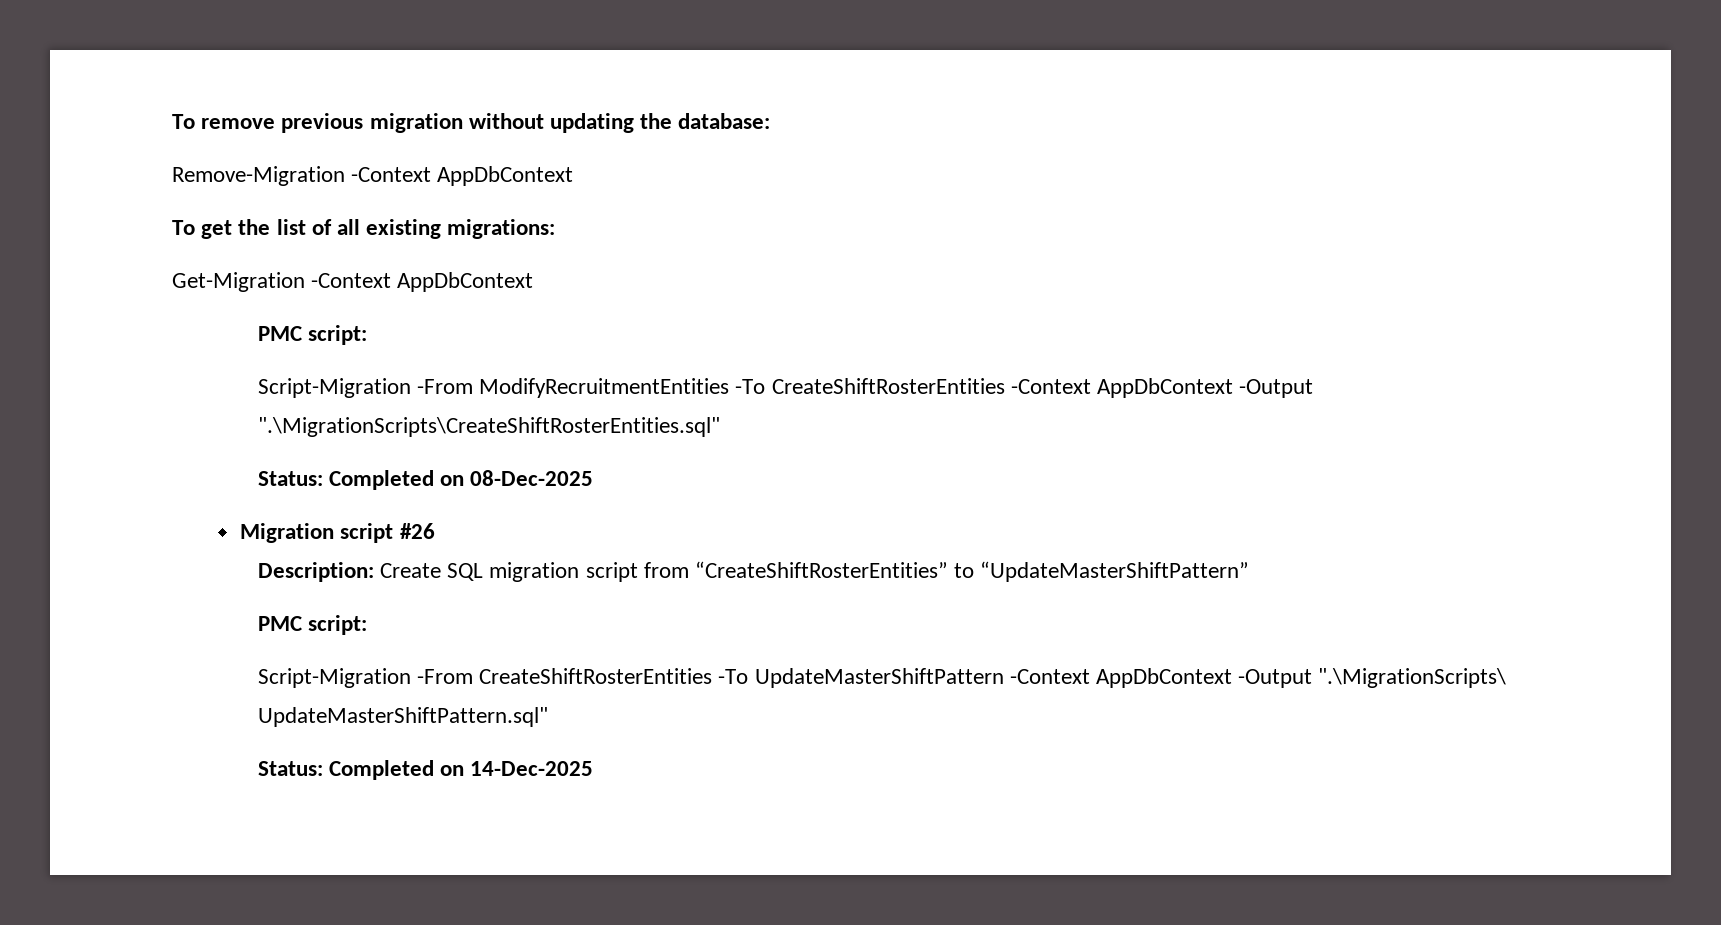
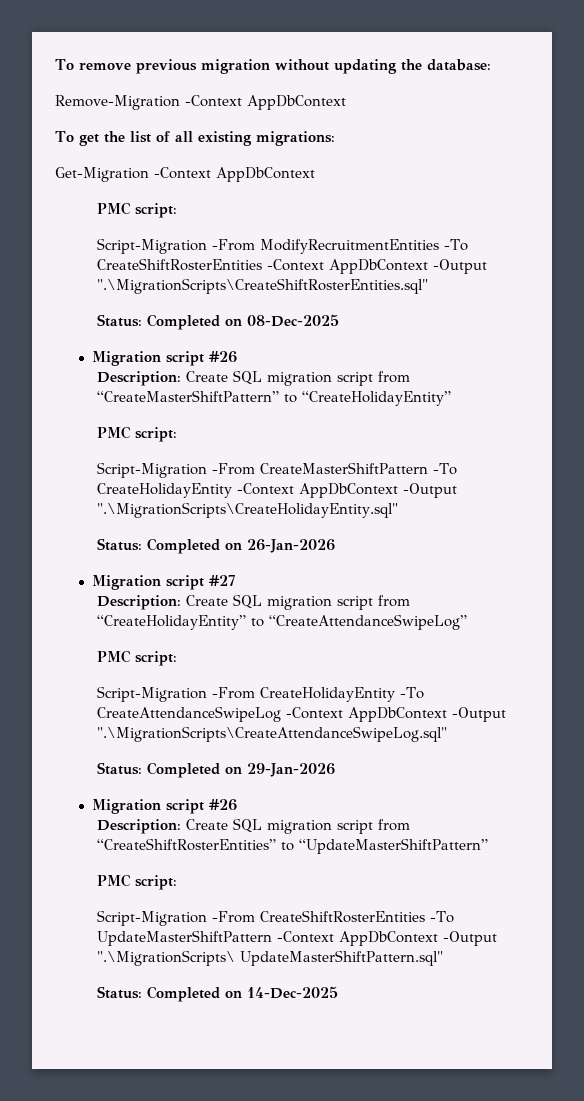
+ Description: Create SQL migration script from “CreateMasterShiftPattern” to “CreateHolidayEntity”
+ PMC script:
+ Script-Migration -From CreateMasterShiftPattern -To CreateHolidayEntity -Context AppDbContext -Output ".\MigrationScripts\CreateHolidayEntity.sql"
+ Status: Completed on 26-Jan-2026
+ Migration script #27
+ Description: Create SQL migration script from “CreateHolidayEntity” to “CreateAttendanceSwipeLog”
+ PMC script:
+ Script-Migration -From CreateHolidayEntity -To CreateAttendanceSwipeLog -Context AppDbContext -Output ".\MigrationScripts\CreateAttendanceSwipeLog.sql"
+ Status: Completed on 29-Jan-2026
+ Migration script #26

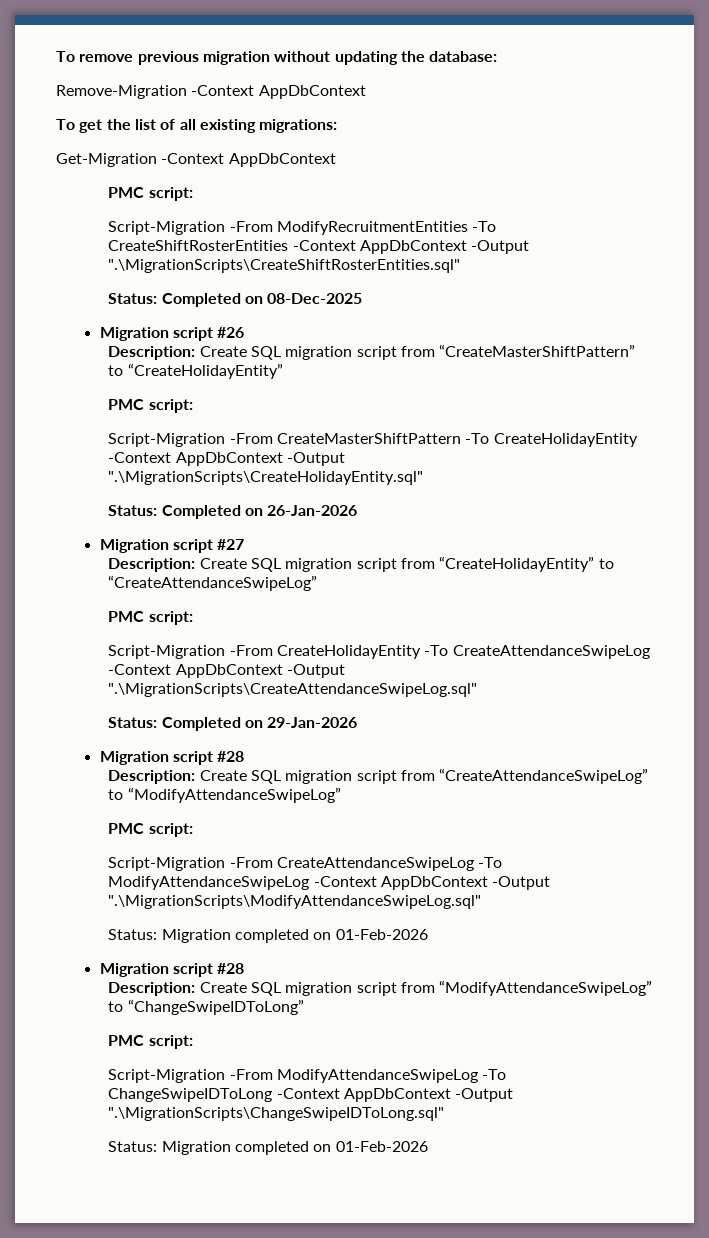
  Status: Completed on 29-Jan-2026
- Migration script #26
- Description: Create SQL migration script from “CreateShiftRosterEntities” to “UpdateMasterShiftPattern”
+ Migration script #28
+ Description: Create SQL migration script from “CreateAttendanceSwipeLog” to “ModifyAttendanceSwipeLog”
  PMC script:
- Script-Migration -From CreateShiftRosterEntities -To UpdateMasterShiftPattern -Context AppDbContext -Output ".\MigrationScripts\ UpdateMasterShiftPattern.sql"
- Status: Completed on 14-Dec-2025
+ Script-Migration -From CreateAttendanceSwipeLog -To ModifyAttendanceSwipeLog -Context AppDbContext -Output ".\MigrationScripts\ModifyAttendanceSwipeLog.sql"
+ Status: Migration completed on 01-Feb-2026
+ Migration script #28
+ Description: Create SQL migration script from “ModifyAttendanceSwipeLog” to “ChangeSwipeIDToLong”
+ PMC script:
+ Script-Migration -From ModifyAttendanceSwipeLog -To ChangeSwipeIDToLong -Context AppDbContext -Output ".\MigrationScripts\ChangeSwipeIDToLong.sql"
+ Status: Migration completed on 01-Feb-2026

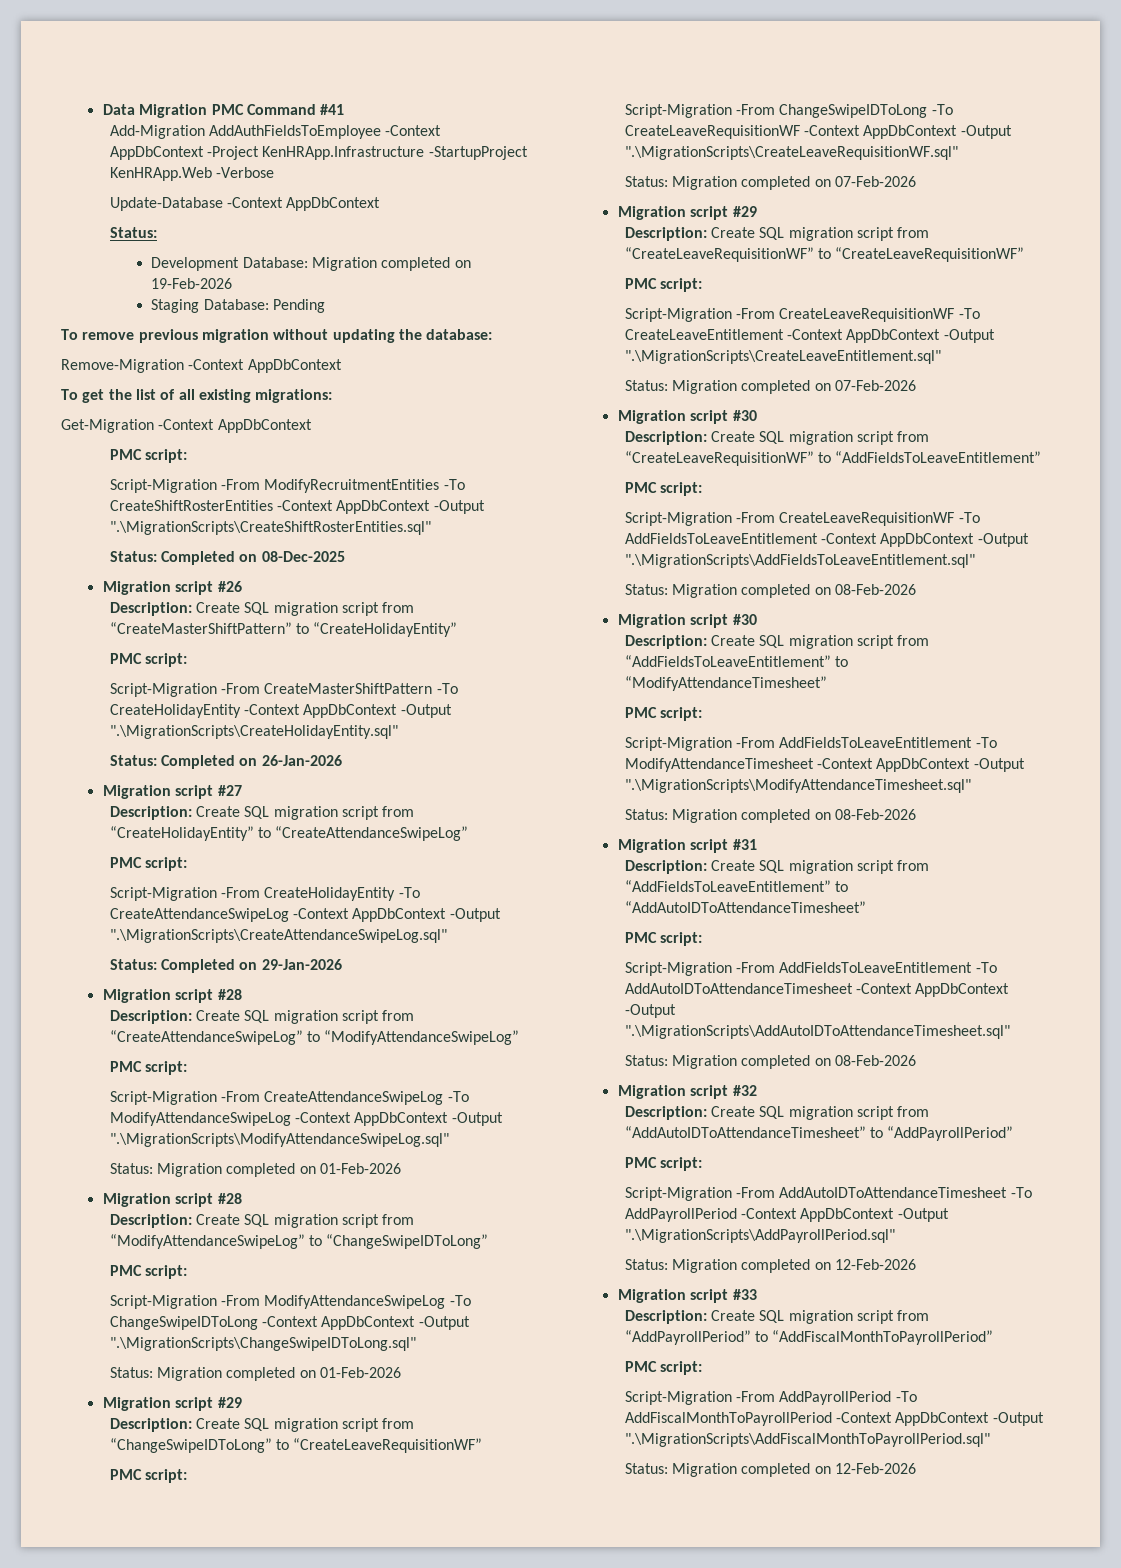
+ Data Migration PMC Command #41
+ Add-Migration AddAuthFieldsToEmployee -Context AppDbContext -Project KenHRApp.Infrastructure -StartupProject KenHRApp.Web -Verbose
+ Update-Database -Context AppDbContext
+ Status:
+ Development Database: Migration completed on 19-Feb-2026
+ Staging Database: Pending
  Script-Migration -From ModifyAttendanceSwipeLog -To ChangeSwipeIDToLong -Context AppDbContext -Output ".\MigrationScripts\ChangeSwipeIDToLong.sql"
  Status: Migration completed on 01-Feb-2026
+ Migration script #29
+ Description: Create SQL migration script from “ChangeSwipeIDToLong” to “CreateLeaveRequisitionWF”
+ PMC script:
+ Script-Migration -From ChangeSwipeIDToLong -To CreateLeaveRequisitionWF -Context AppDbContext -Output ".\MigrationScripts\CreateLeaveRequisitionWF.sql"
+ Status: Migration completed on 07-Feb-2026
+ Migration script #29
+ Description: Create SQL migration script from “CreateLeaveRequisitionWF” to “CreateLeaveRequisitionWF”
+ PMC script:
+ Script-Migration -From CreateLeaveRequisitionWF -To CreateLeaveEntitlement -Context AppDbContext -Output ".\MigrationScripts\CreateLeaveEntitlement.sql"
+ Status: Migration completed on 07-Feb-2026
+ Migration script #30
+ Description: Create SQL migration script from “CreateLeaveRequisitionWF” to “AddFieldsToLeaveEntitlement”
+ PMC script:
+ Script-Migration -From CreateLeaveRequisitionWF -To AddFieldsToLeaveEntitlement -Context AppDbContext -Output ".\MigrationScripts\AddFieldsToLeaveEntitlement.sql"
+ Status: Migration completed on 08-Feb-2026
+ Migration script #30
+ Description: Create SQL migration script from “AddFieldsToLeaveEntitlement” to “ModifyAttendanceTimesheet”
+ PMC script:
+ Script-Migration -From AddFieldsToLeaveEntitlement -To ModifyAttendanceTimesheet -Context AppDbContext -Output ".\MigrationScripts\ModifyAttendanceTimesheet.sql"
+ Status: Migration completed on 08-Feb-2026
+ Migration script #31
+ Description: Create SQL migration script from “AddFieldsToLeaveEntitlement” to “AddAutoIDToAttendanceTimesheet”
+ PMC script:
+ Script-Migration -From AddFieldsToLeaveEntitlement -To AddAutoIDToAttendanceTimesheet -Context AppDbContext -Output ".\MigrationScripts\AddAutoIDToAttendanceTimesheet.sql"
+ Status: Migration completed on 08-Feb-2026
+ Migration script #32
+ Description: Create SQL migration script from “AddAutoIDToAttendanceTimesheet” to “AddPayrollPeriod”
+ PMC script:
+ Script-Migration -From AddAutoIDToAttendanceTimesheet -To AddPayrollPeriod -Context AppDbContext -Output ".\MigrationScripts\AddPayrollPeriod.sql"
+ Status: Migration completed on 12-Feb-2026
+ Migration script #33
+ Description: Create SQL migration script from “AddPayrollPeriod” to “AddFiscalMonthToPayrollPeriod”
+ PMC script:
+ Script-Migration -From AddPayrollPeriod -To AddFiscalMonthToPayrollPeriod -Context AppDbContext -Output ".\MigrationScripts\AddFiscalMonthToPayrollPeriod.sql"
+ Status: Migration completed on 12-Feb-2026

